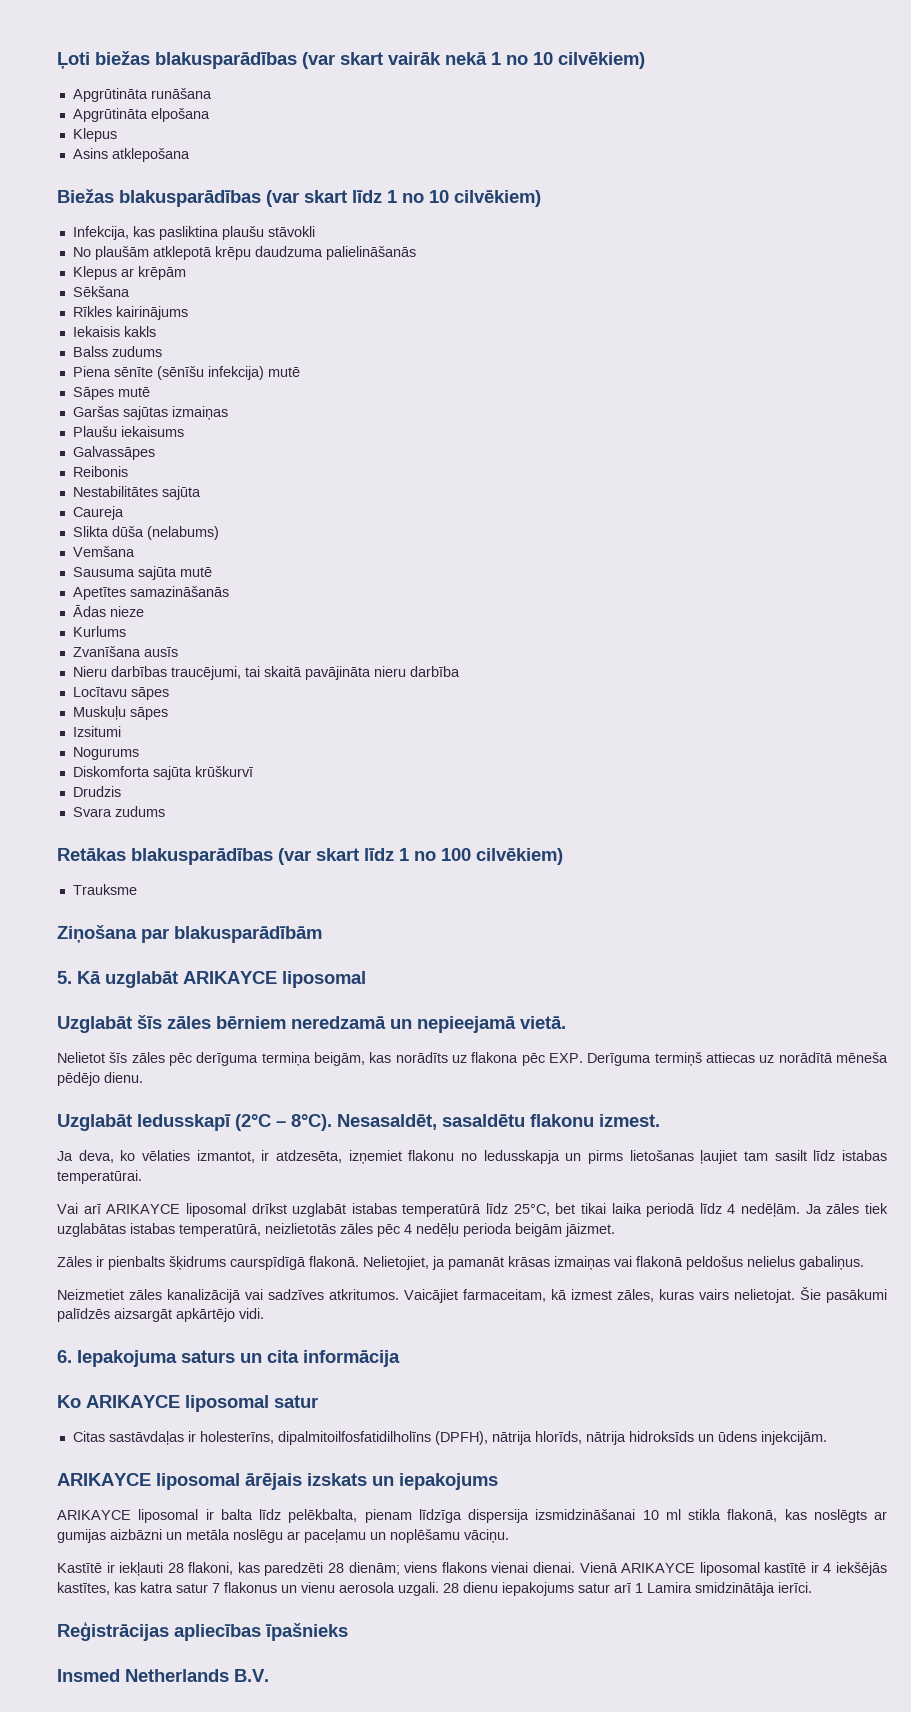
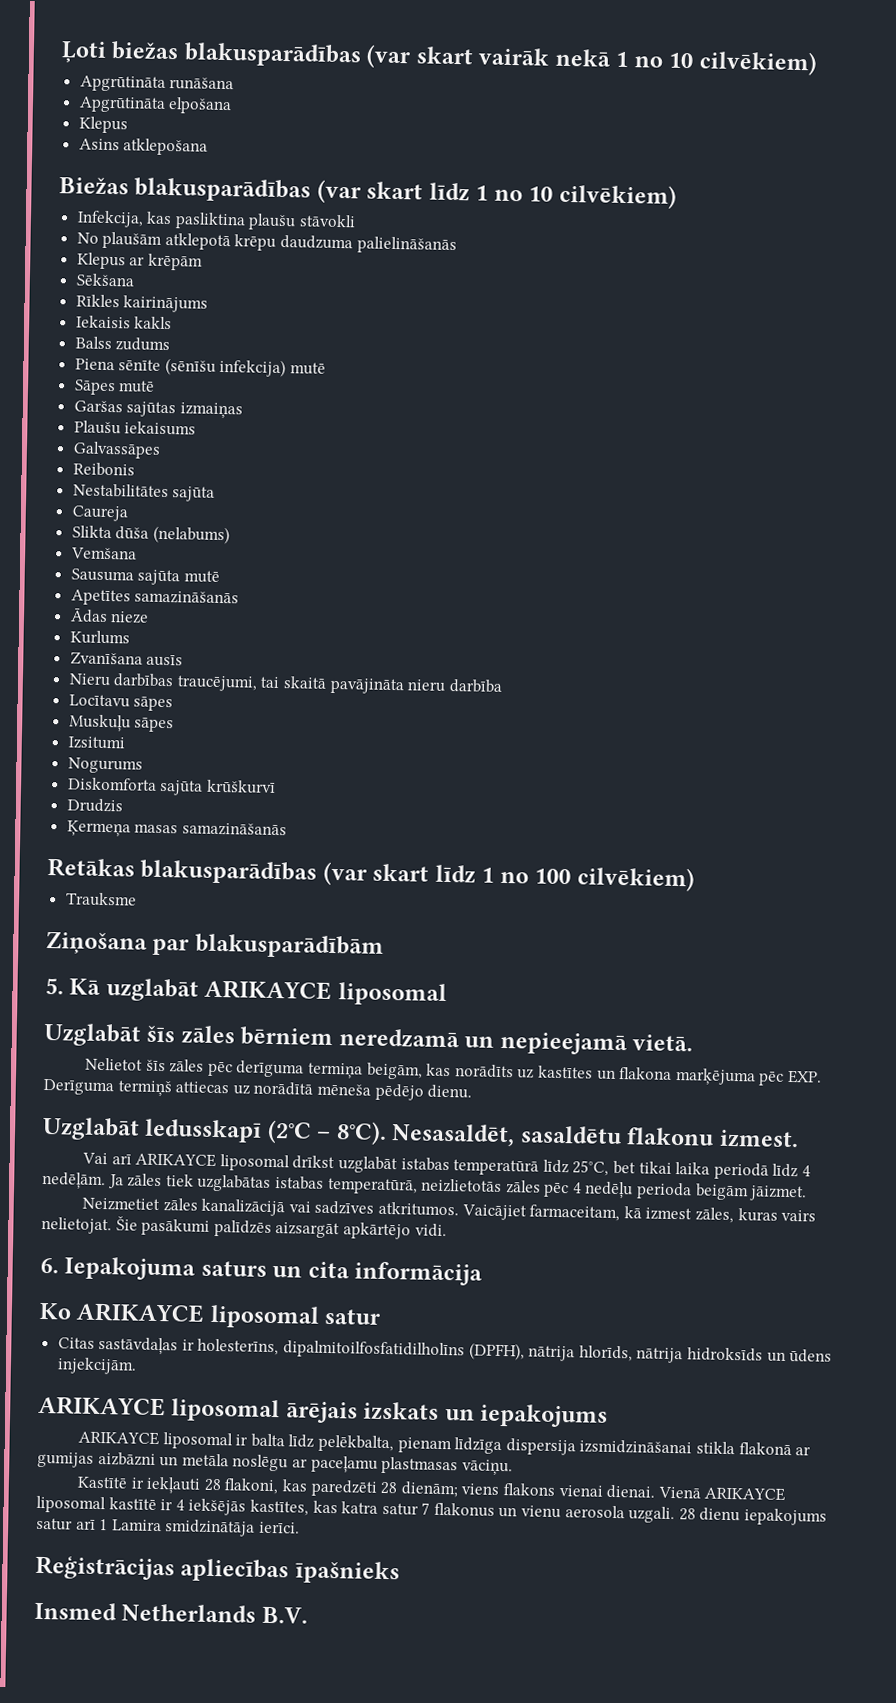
- Svara zudums
+ Ķermeņa masas samazināšanās
- Nelietot šīs zāles pēc derīguma termiņa beigām, kas norādīts uz flakona pēc EXP. Derīguma termiņš attiecas uz norādītā mēneša pēdējo dienu.
+ Nelietot šīs zāles pēc derīguma termiņa beigām, kas norādīts uz kastītes un flakona marķējuma pēc EXP. Derīguma termiņš attiecas uz norādītā mēneša pēdējo dienu.
- Ja deva, ko vēlaties izmantot, ir atdzesēta, izņemiet flakonu no ledusskapja un pirms lietošanas ļaujiet tam sasilt līdz istabas temperatūrai.
- Zāles ir pienbalts šķidrums caurspīdīgā flakonā. Nelietojiet, ja pamanāt krāsas izmaiņas vai flakonā peldošus nelielus gabaliņus.
- ARIKAYCE liposomal ir balta līdz pelēkbalta, pienam līdzīga dispersija izsmidzināšanai 10 ml stikla flakonā, kas noslēgts ar gumijas aizbāzni un metāla noslēgu ar paceļamu un noplēšamu vāciņu.
+ ARIKAYCE liposomal ir balta līdz pelēkbalta, pienam līdzīga dispersija izsmidzināšanai stikla flakonā ar gumijas aizbāzni un metāla noslēgu ar paceļamu plastmasas vāciņu.

